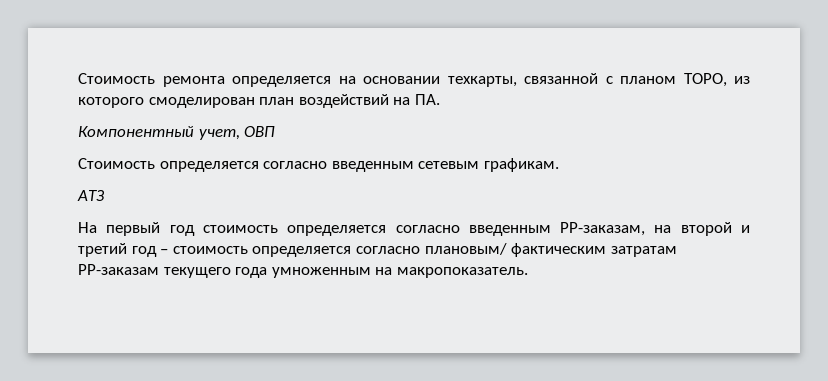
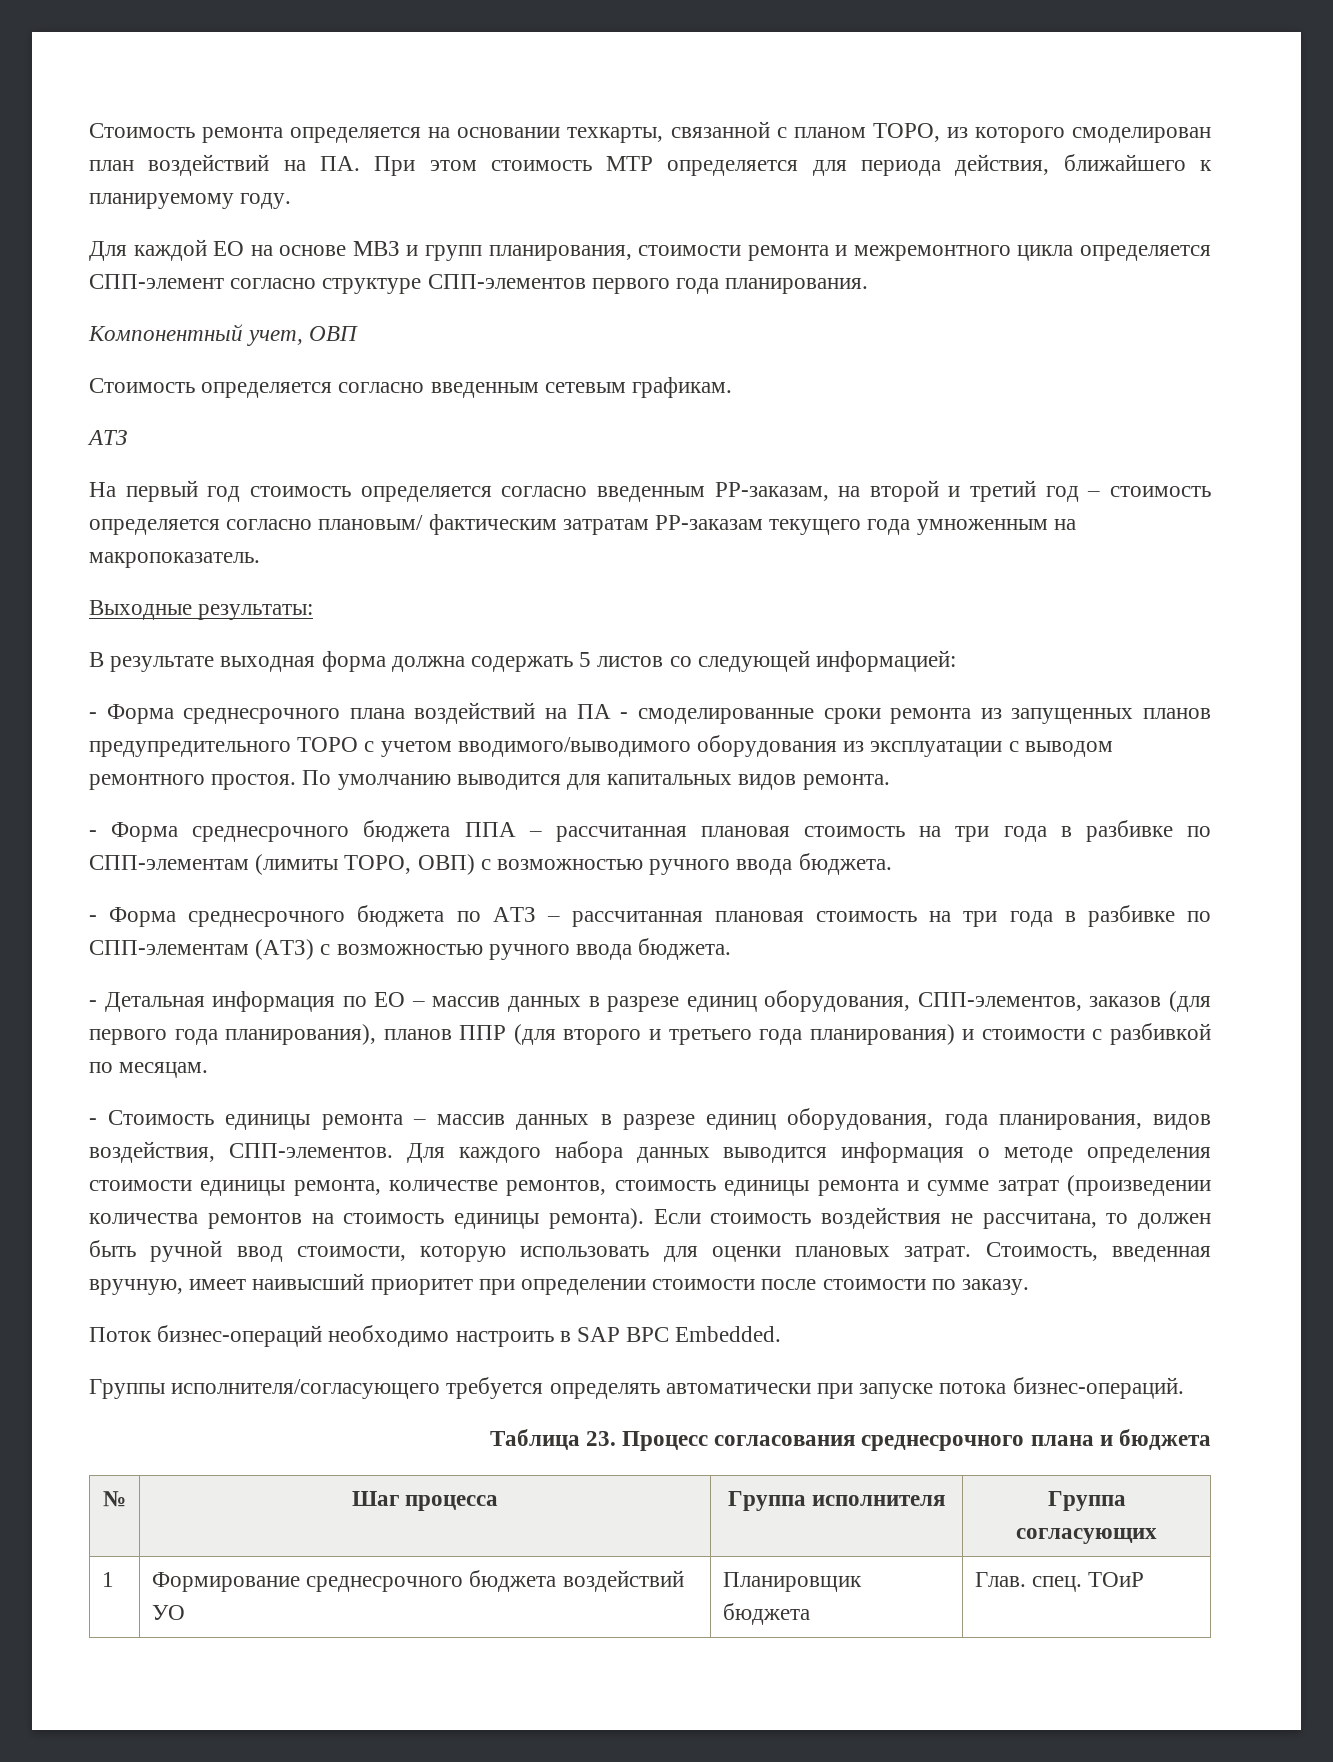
- Стоимость ремонта определяется на основании техкарты, связанной с планом ТОРО, из которого смоделирован план воздействий на ПА.
+ Стоимость ремонта определяется на основании техкарты, связанной с планом ТОРО, из которого смоделирован план воздействий на ПА. При этом стоимость МТР определяется для периода действия, ближайшего к планируемому году.
+ Для каждой ЕО на основе МВЗ и групп планирования, стоимости ремонта и межремонтного цикла определяется СПП-элемент согласно структуре СПП-элементов первого года планирования.
+ Выходные результаты:
+ В результате выходная форма должна содержать 5 листов со следующей информацией:
+ - Форма среднесрочного плана воздействий на ПА - смоделированные сроки ремонта из запущенных планов предупредительного ТОРО с учетом вводимого/выводимого оборудования из эксплуатации с выводом ремонтного простоя. По умолчанию выводится для капитальных видов ремонта.
+ - Форма среднесрочного бюджета ППА – рассчитанная плановая стоимость на три года в разбивке по СПП-элементам (лимиты ТОРО, ОВП) с возможностью ручного ввода бюджета.
+ - Форма среднесрочного бюджета по АТЗ – рассчитанная плановая стоимость на три года в разбивке по СПП-элементам (АТЗ) с возможностью ручного ввода бюджета.
+ - Детальная информация по ЕО – массив данных в разрезе единиц оборудования, СПП-элементов, заказов (для первого года планирования), планов ППР (для второго и третьего года планирования) и стоимости с разбивкой по месяцам.
+ - Стоимость единицы ремонта – массив данных в разрезе единиц оборудования, года планирования, видов воздействия, СПП-элементов. Для каждого набора данных выводится информация о методе определения стоимости единицы ремонта, количестве ремонтов, стоимость единицы ремонта и сумме затрат (произведении количества ремонтов на стоимость единицы ремонта). Если стоимость воздействия не рассчитана, то должен быть ручной ввод стоимости, которую использовать для оценки плановых затрат. Стоимость, введенная вручную, имеет наивысший приоритет при определении стоимости после стоимости по заказу.
+ Поток бизнес-операций необходимо настроить в SAP BPC Embedded.
+ Группы исполнителя/согласующего требуется определять автоматически при запуске потока бизнес-операций.
+ Таблица 23. Процесс согласования среднесрочного плана и бюджета
+ № | Шаг процесса | Группа исполнителя | Группа согласующих
+ 1 | Формирование среднесрочного бюджета воздействий УО | Планировщик бюджета | Глав. спец. ТОиР

